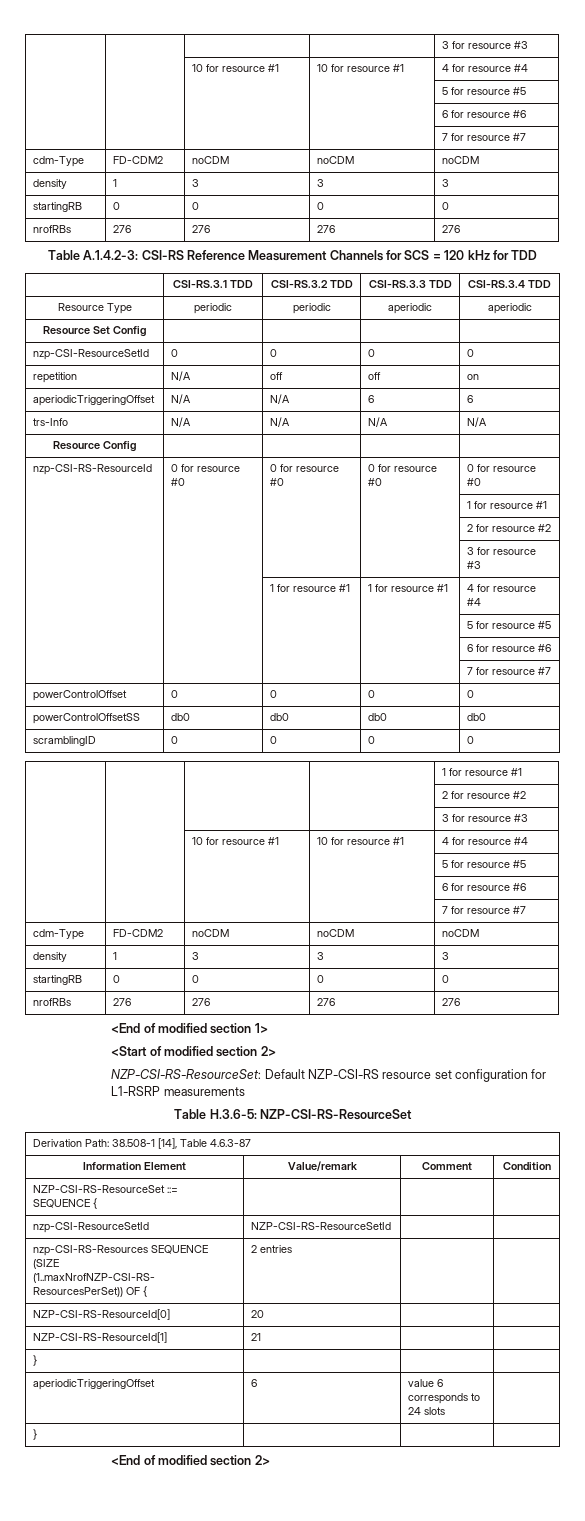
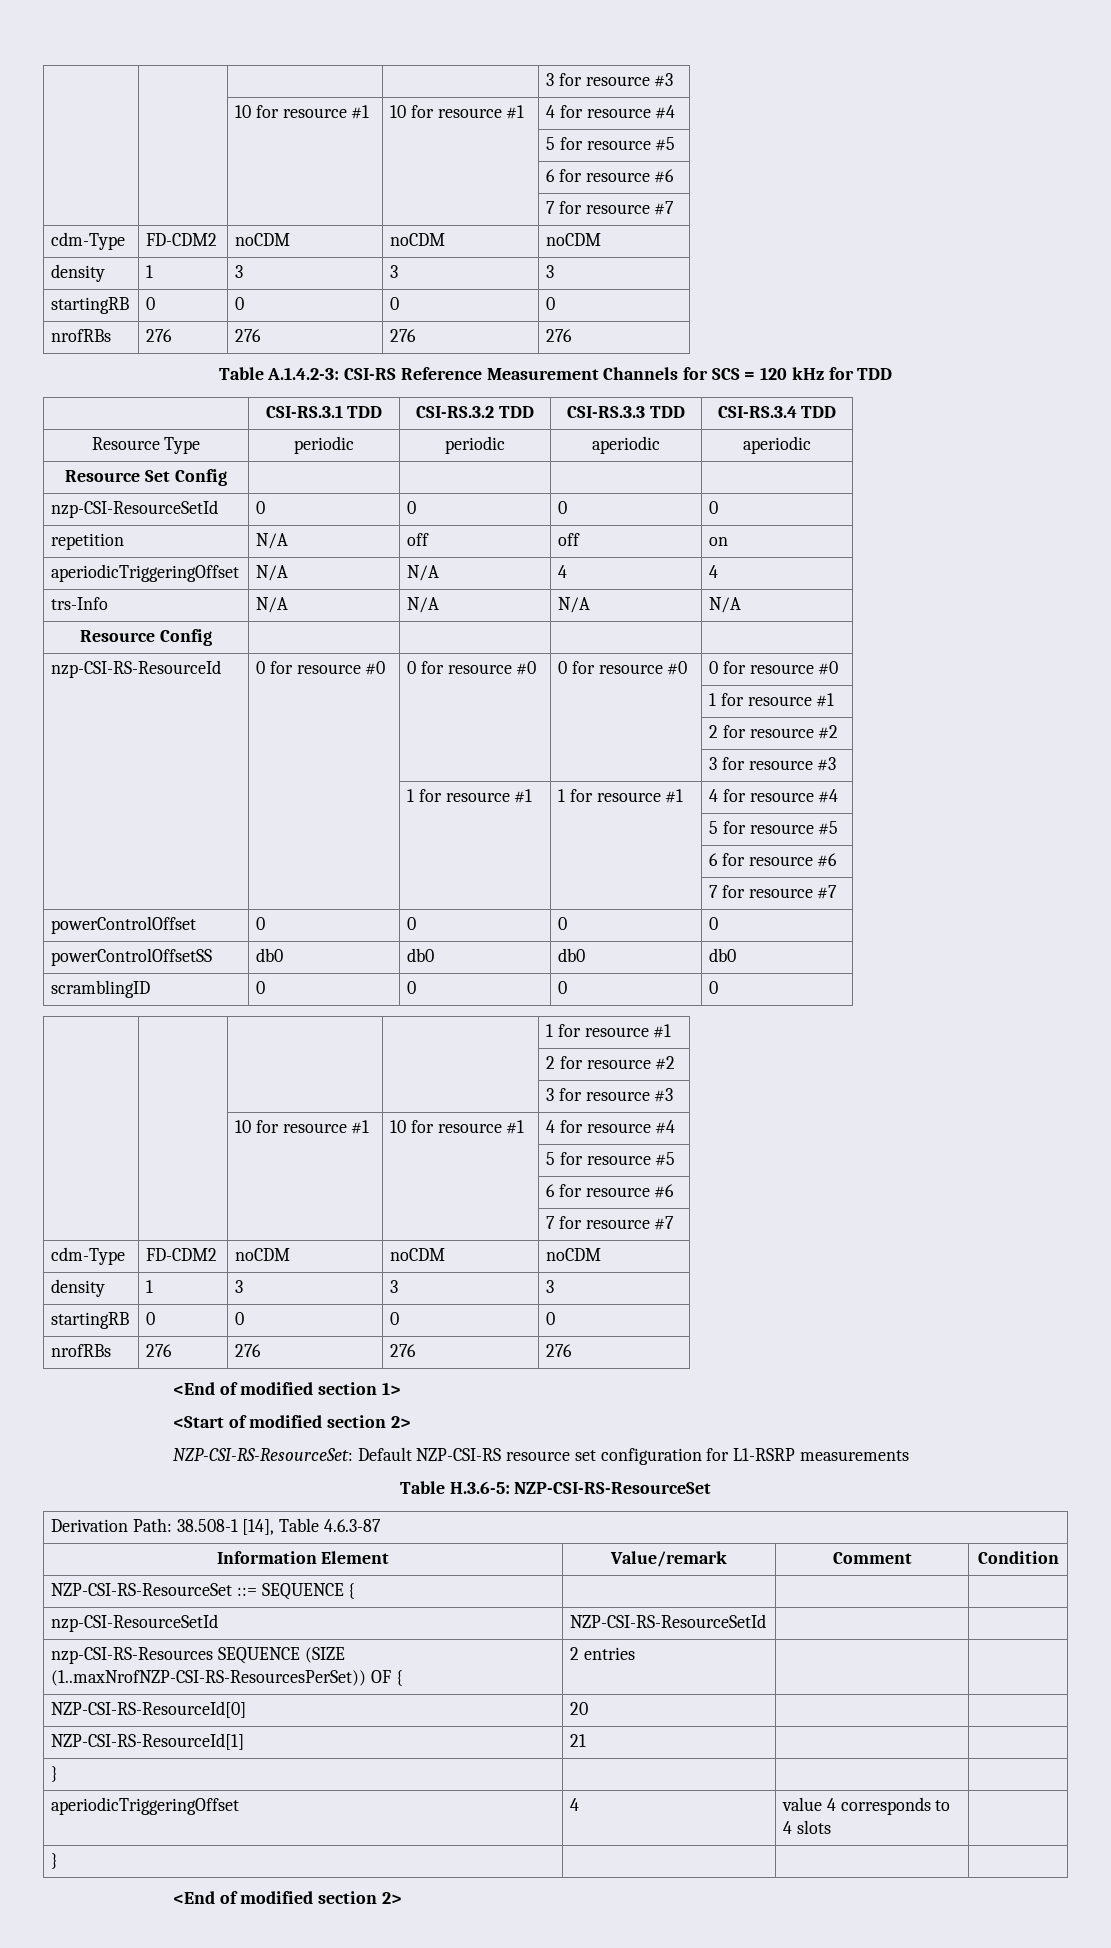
- aperiodicTriggeringOffset | N/A | N/A | 6 | 6
+ aperiodicTriggeringOffset | N/A | N/A | 4 | 4
- aperiodicTriggeringOffset | 6 | value 6 corresponds to 24 slots |
+ aperiodicTriggeringOffset | 4 | value 4 corresponds to 4 slots |

